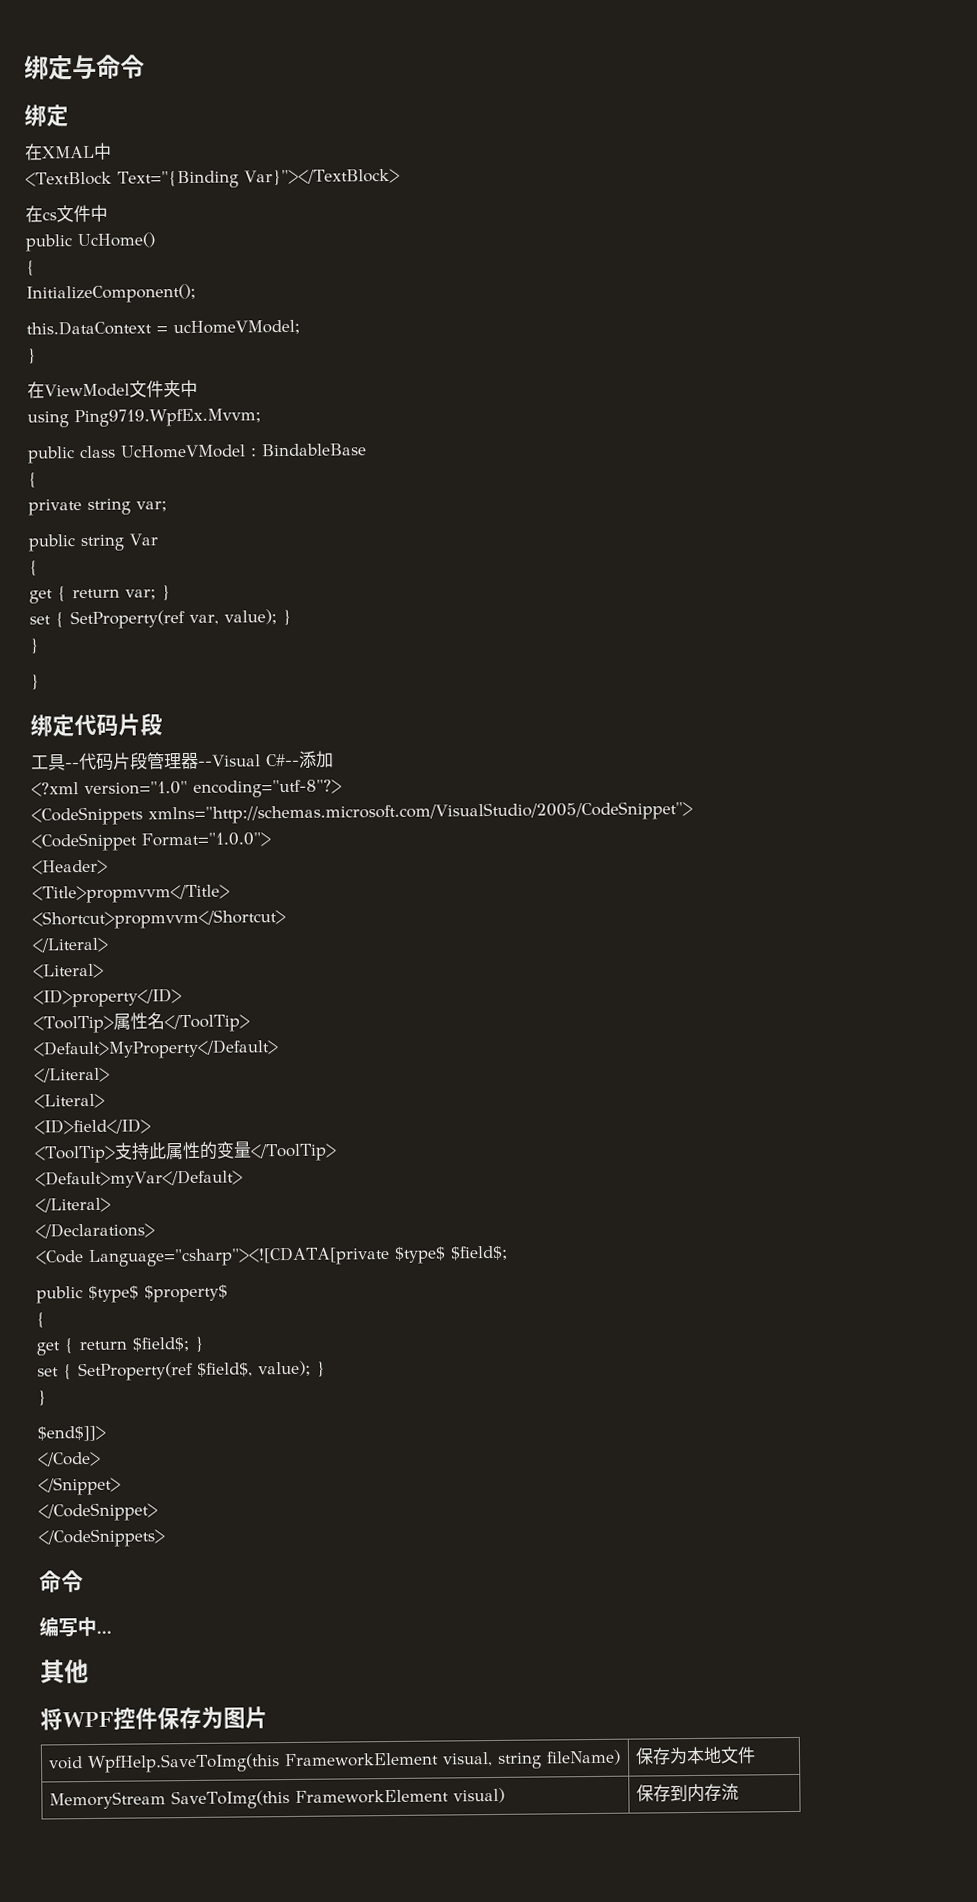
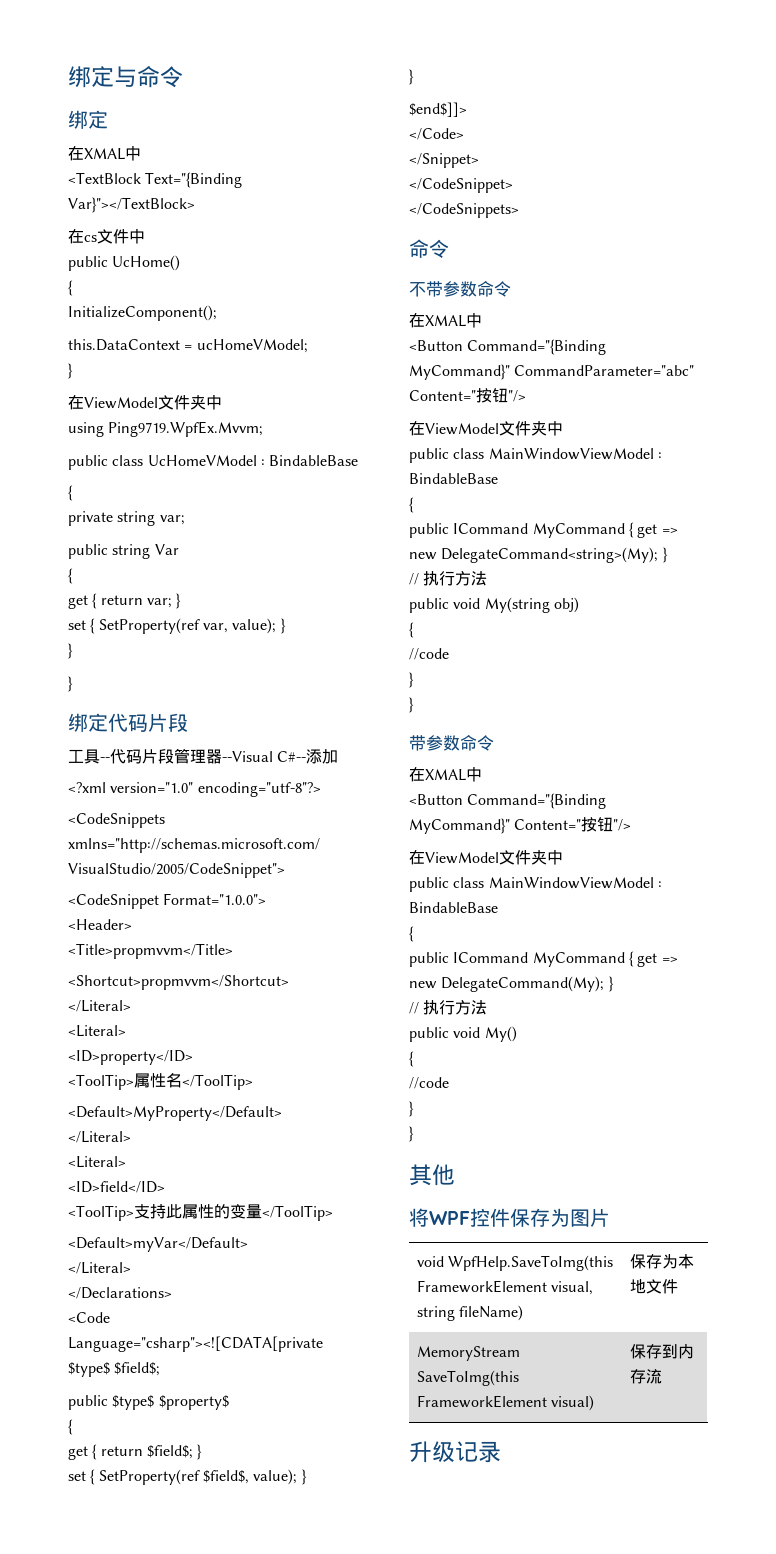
- 编写中...
+ 不带参数命令
+ 在XMAL中
+ <Button Command="{Binding MyCommand}" CommandParameter="abc" Content="按钮"/>
+ 在ViewModel文件夹中
+ public class MainWindowViewModel : BindableBase
+ {
+ public ICommand MyCommand { get => new DelegateCommand<string>(My); }
+ // 执行方法
+ public void My(string obj)
+ {
+ //code
+ }
+ }
+ 带参数命令
+ 在XMAL中
+ <Button Command="{Binding MyCommand}" Content="按钮"/>
+ 在ViewModel文件夹中
+ public class MainWindowViewModel : BindableBase
+ {
+ public ICommand MyCommand { get => new DelegateCommand(My); }
+ // 执行方法
+ public void My()
+ {
+ //code
+ }
+ }
+ 升级记录

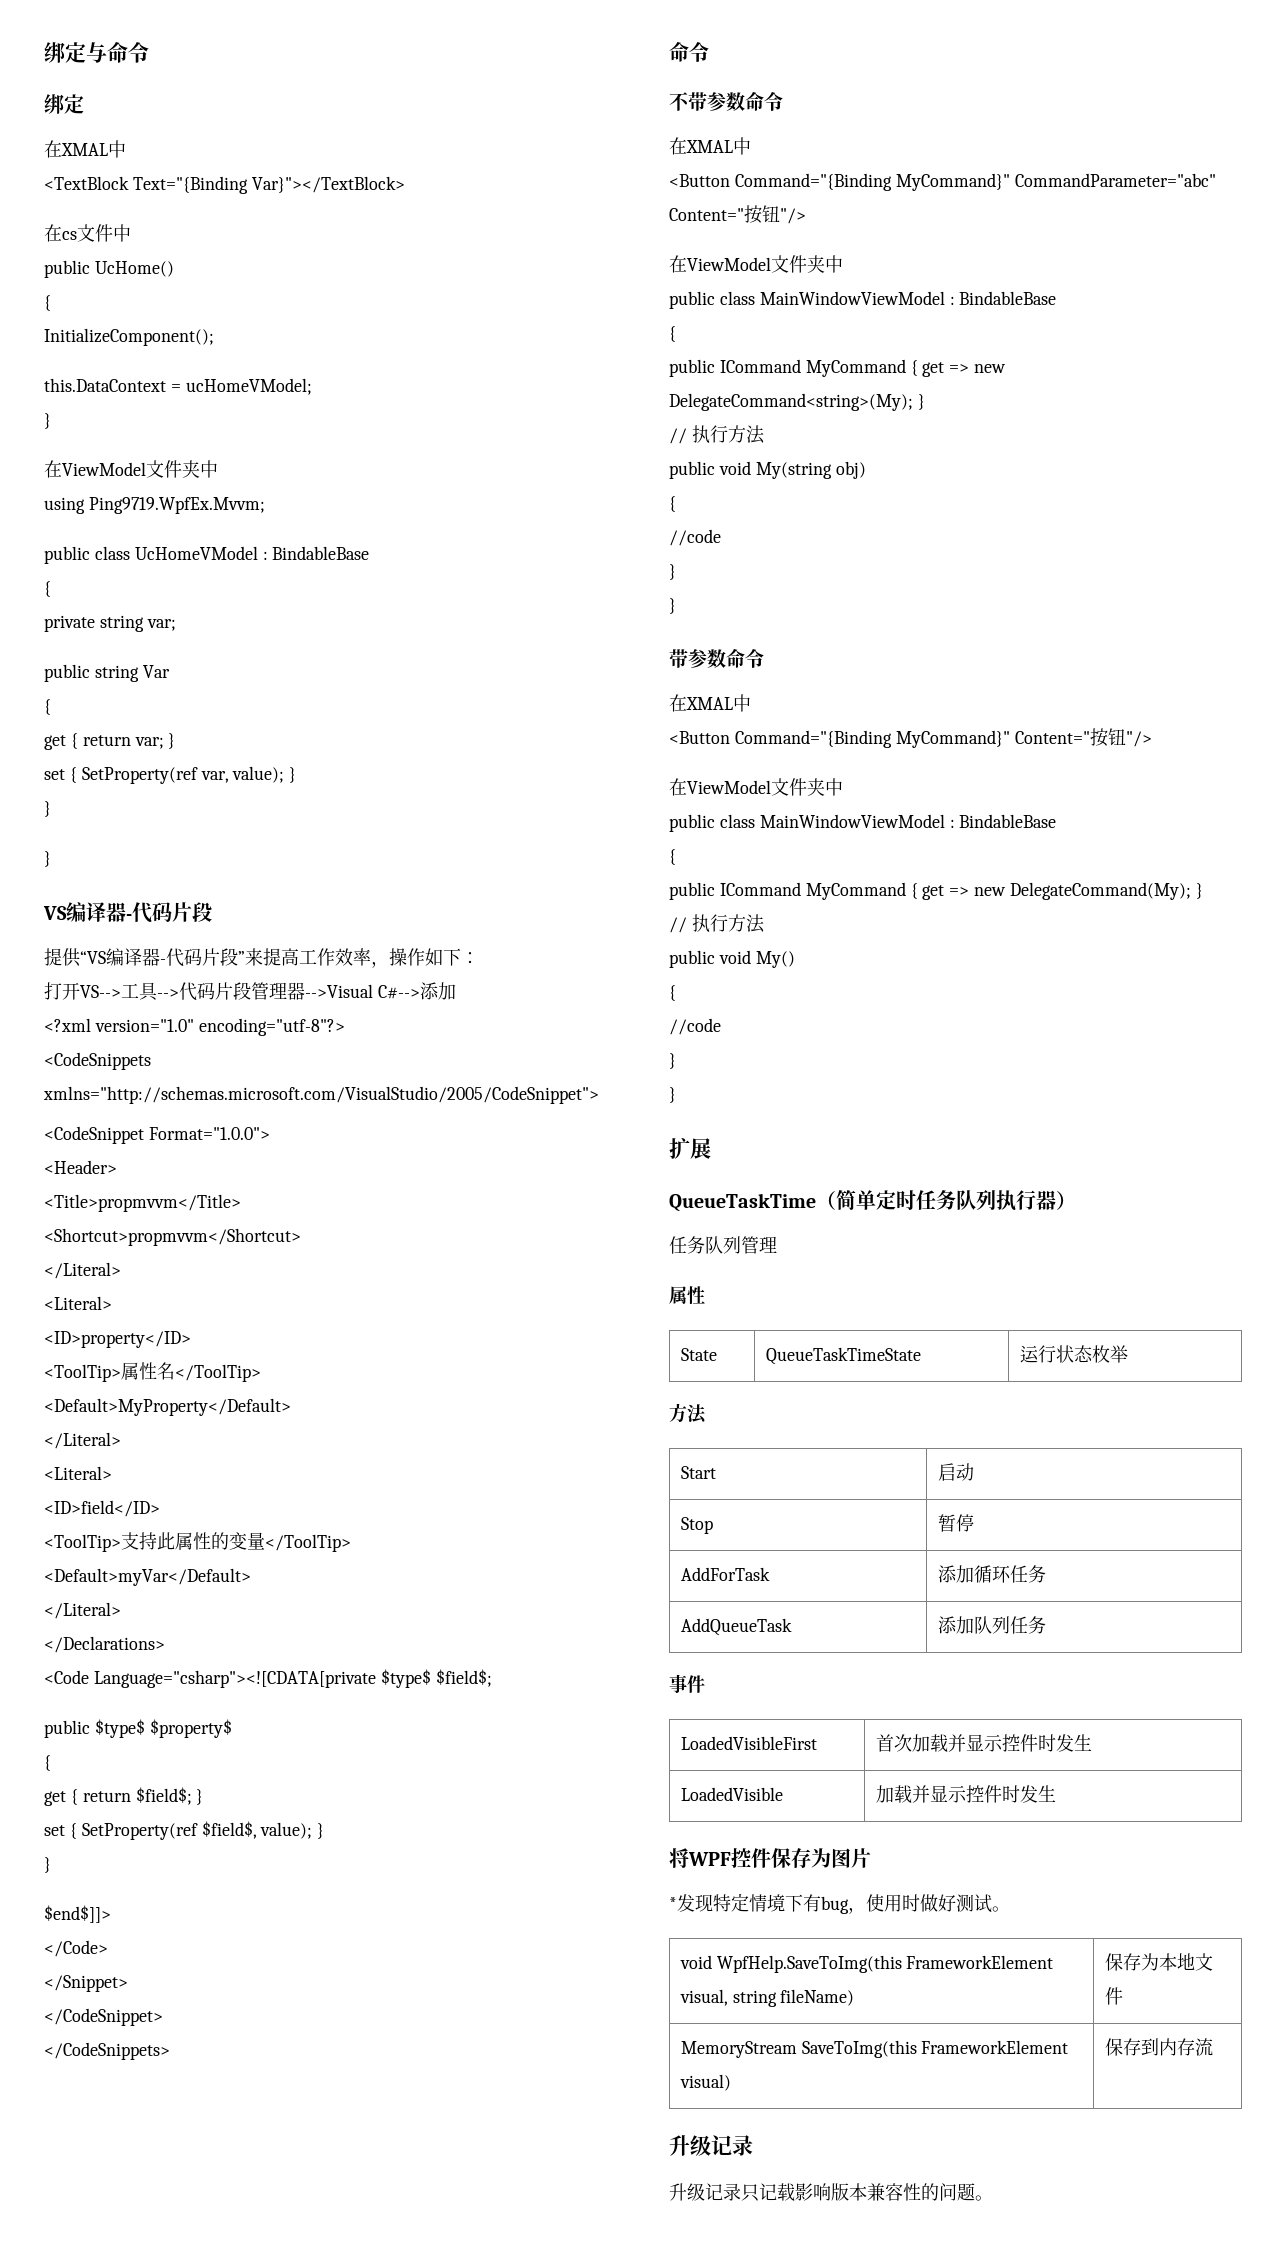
- 绑定代码片段
+ VS编译器-代码片段
- 工具--代码片段管理器--Visual C#--添加
+ 提供“VS编译器-代码片段”来提高工作效率，操作如下：
+ 打开VS-->工具-->代码片段管理器-->Visual C#-->添加
- 其他
+ 扩展
+ QueueTaskTime（简单定时任务队列执行器）
+ 任务队列管理
+ 属性
+ State | QueueTaskTimeState | 运行状态枚举
+ 方法
+ Start | 启动
+ Stop | 暂停
+ AddForTask | 添加循环任务
+ AddQueueTask | 添加队列任务
+ 事件
+ LoadedVisibleFirst | 首次加载并显示控件时发生
+ LoadedVisible | 加载并显示控件时发生
+ *发现特定情境下有bug，使用时做好测试。
+ 升级记录只记载影响版本兼容性的问题。

